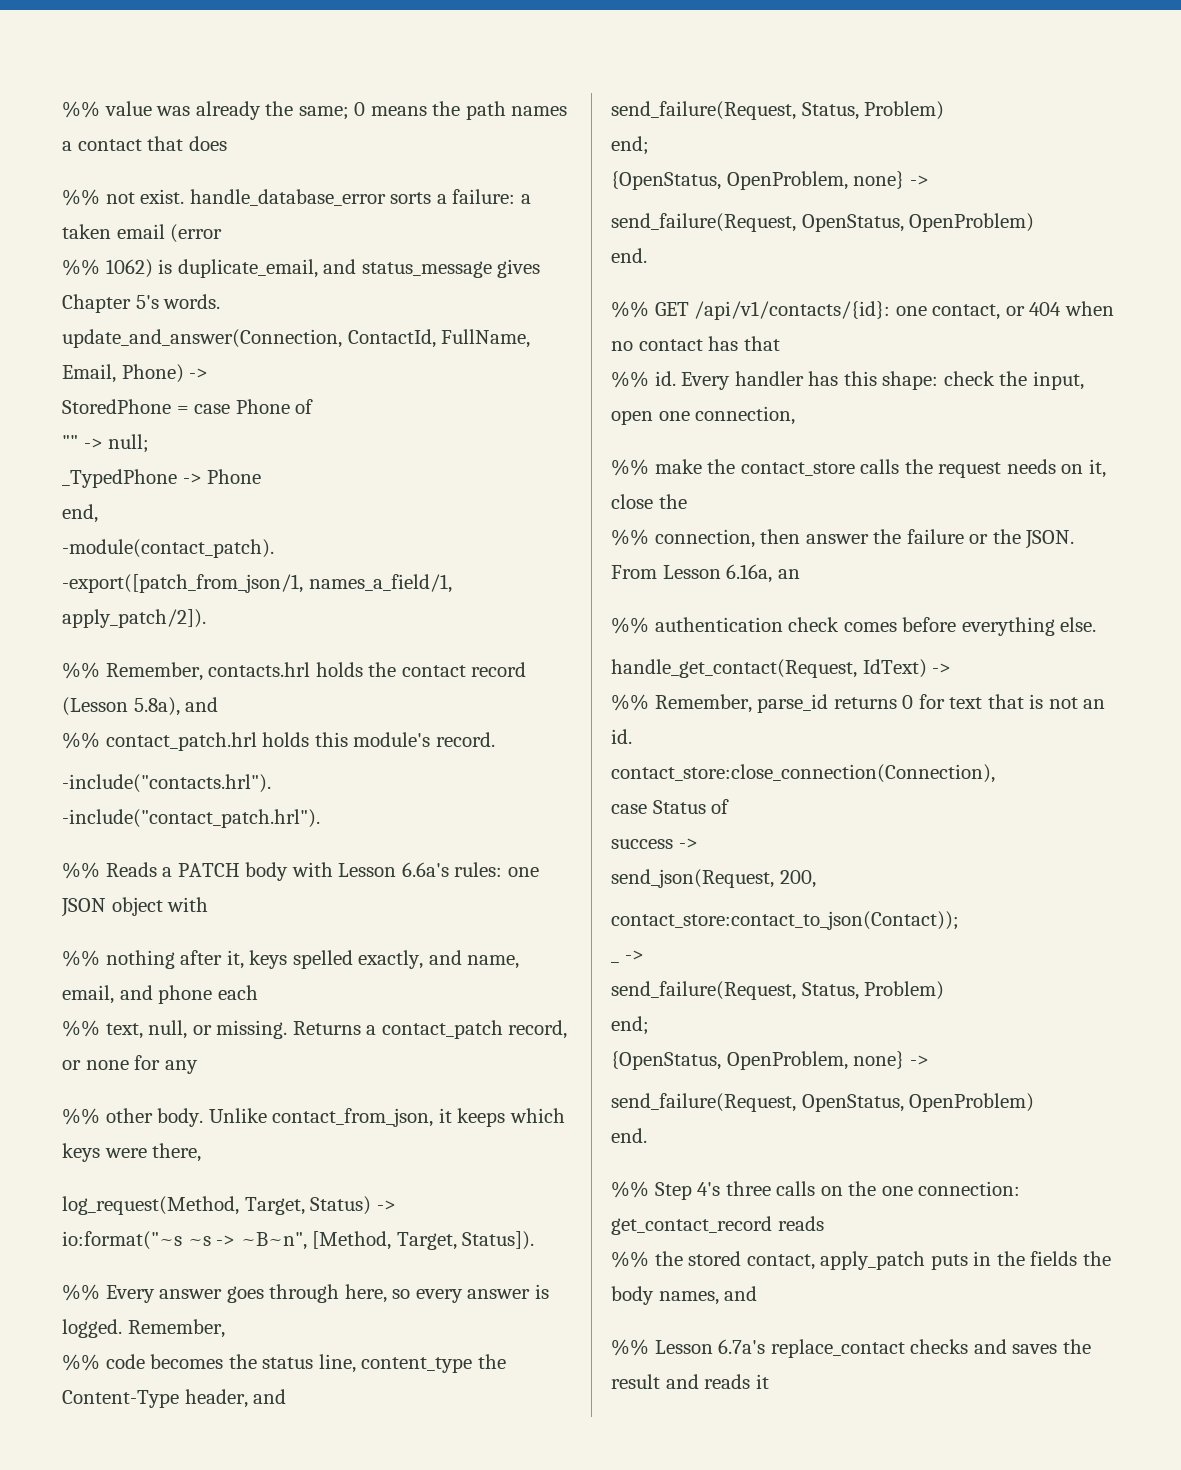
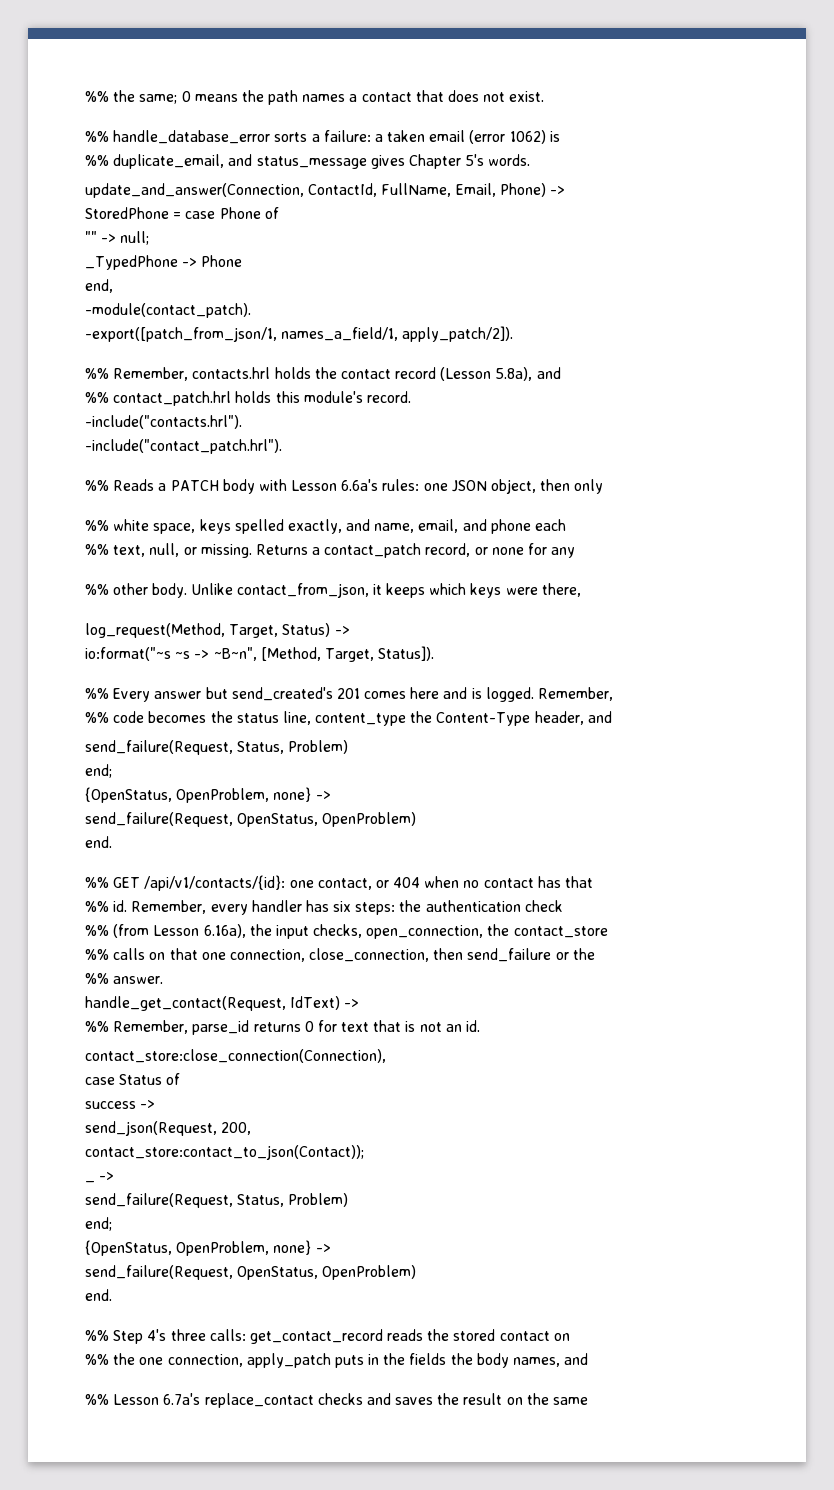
- %% value was already the same; 0 means the path names a contact that does
- %% not exist. handle_database_error sorts a failure: a taken email (error
- %% 1062) is duplicate_email, and status_message gives Chapter 5's words.
+ %% the same; 0 means the path names a contact that does not exist.
+ %% handle_database_error sorts a failure: a taken email (error 1062) is
+ %% duplicate_email, and status_message gives Chapter 5's words.
- %% Reads a PATCH body with Lesson 6.6a's rules: one JSON object with
- %% nothing after it, keys spelled exactly, and name, email, and phone each
+ %% Reads a PATCH body with Lesson 6.6a's rules: one JSON object, then only
+ %% white space, keys spelled exactly, and name, email, and phone each
- %% Every answer goes through here, so every answer is logged.
+ %% Every answer but send_created's 201 comes here and is logged.
- Every handler has this shape: check the input, open one connection,
- %% make the contact_store calls the request needs on it, close the
- %% connection, then answer the failure or the JSON. From Lesson 6.16a, an
- %% authentication check comes before everything else.
+ Remember, every handler has six steps: the authentication check
+ %% (from Lesson 6.16a), the input checks, open_connection, the contact_store
+ %% calls on that one connection, close_connection, then send_failure or the
+ %% answer.
- %% Step 4's three calls on the one connection: get_contact_record reads
- %% the stored contact, apply_patch puts in the fields the body names, and
+ %% Step 4's three calls: get_contact_record reads the stored contact on
+ %% the one connection, apply_patch puts in the fields the body names, and
- %% Lesson 6.7a's replace_contact checks and saves the result and reads it
+ %% Lesson 6.7a's replace_contact checks and saves the result on the same

